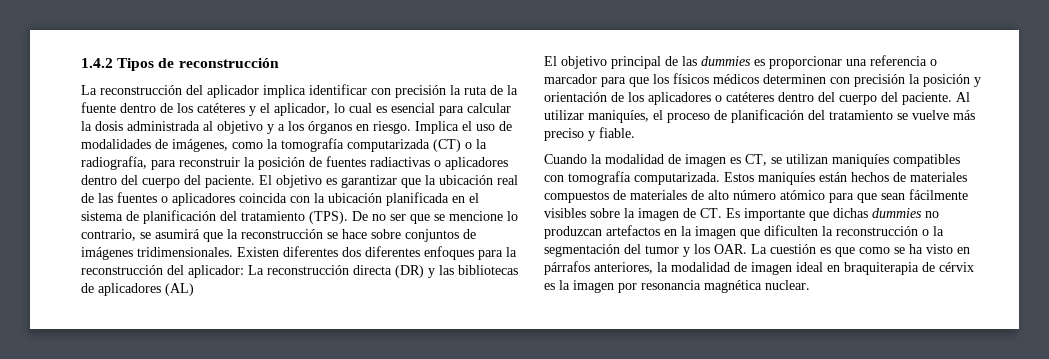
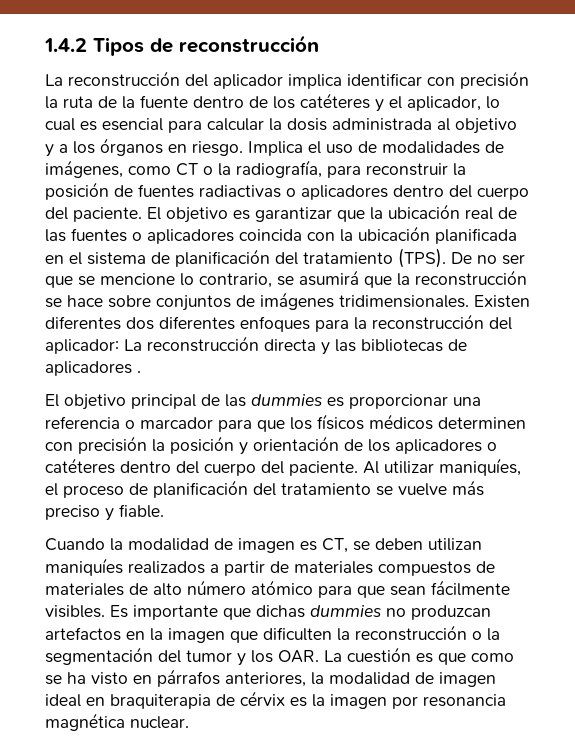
- Implica el uso de modalidades de imágenes, como la tomografía computarizada (CT) o la radiografía, para reconstruir la posición de fuentes radiactivas o aplicadores dentro del cuerpo del paciente.
+ Implica el uso de modalidades de imágenes, como CT o la radiografía, para reconstruir la posición de fuentes radiactivas o aplicadores dentro del cuerpo del paciente.
- Existen diferentes dos diferentes enfoques para la reconstrucción del aplicador: La reconstrucción directa (DR) y las bibliotecas de aplicadores (AL)
+ Existen diferentes dos diferentes enfoques para la reconstrucción del aplicador: La reconstrucción directa y las bibliotecas de aplicadores .
- Cuando la modalidad de imagen es CT, se utilizan maniquíes compatibles con tomografía computarizada. Estos maniquíes están hechos de materiales compuestos de materiales de alto número atómico para que sean fácilmente visibles sobre la imagen de CT. Es importante que dichas dummies no produzcan artefactos en la imagen que dificulten la reconstrucción o la segmentación del tumor y los OAR. La cuestión es que como se ha visto en párrafos anteriores, la modalidad de imagen ideal en braquiterapia de cérvix es la imagen por resonancia magnética nuclear.
+ Cuando la modalidad de imagen es CT, se deben utilizan maniquíes realizados a partir de materiales compuestos de materiales de alto número atómico para que sean fácilmente visibles. Es importante que dichas dummies no produzcan artefactos en la imagen que dificulten la reconstrucción o la segmentación del tumor y los OAR. La cuestión es que como se ha visto en párrafos anteriores, la modalidad de imagen ideal en braquiterapia de cérvix es la imagen por resonancia magnética nuclear.

